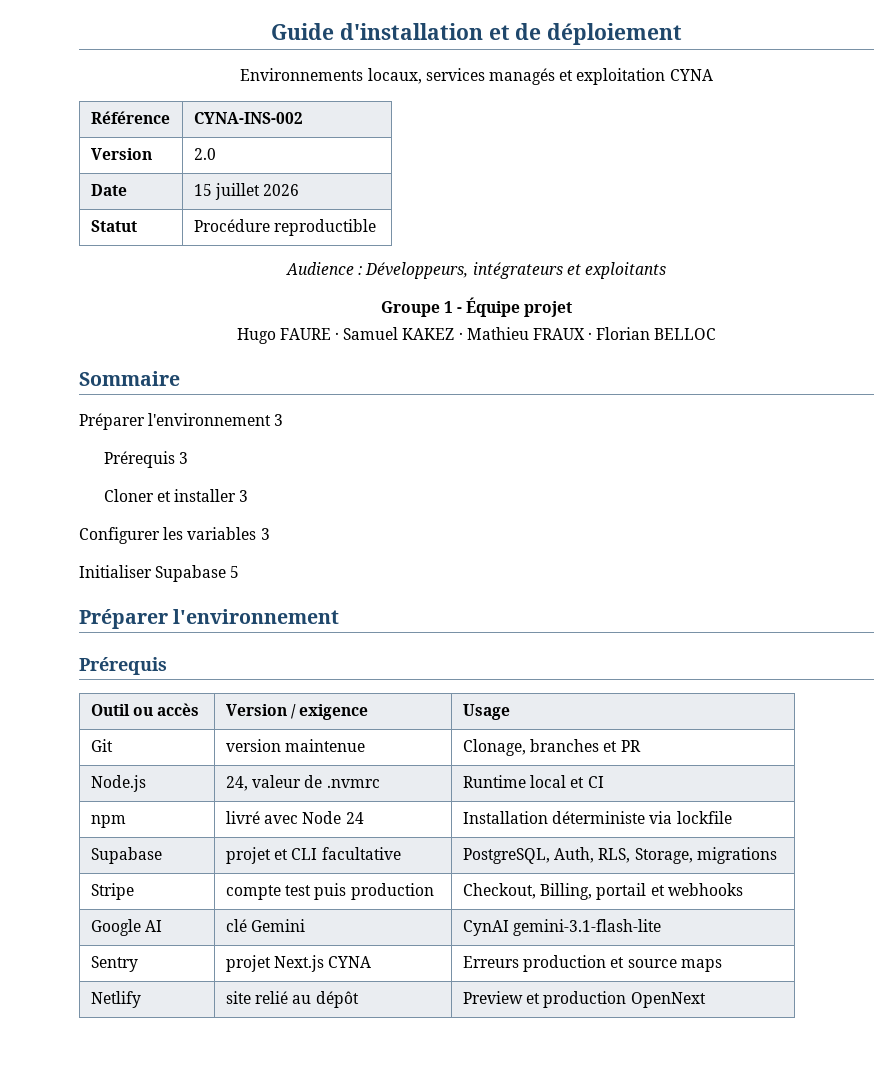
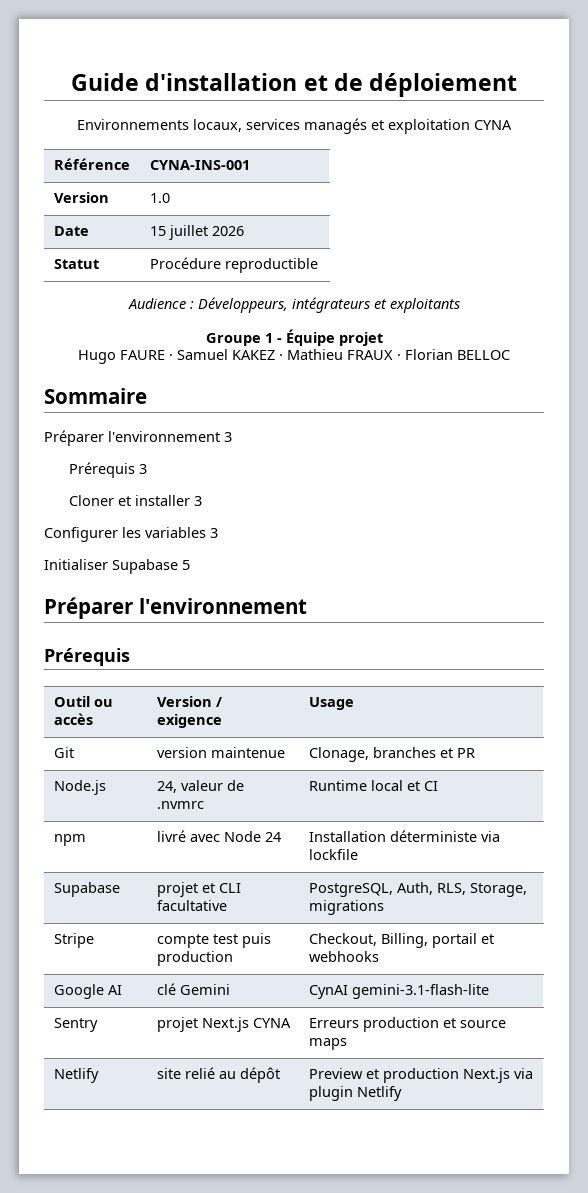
- Référence | CYNA-INS-002
+ Référence | CYNA-INS-001
- Version | 2.0
+ Version | 1.0
- Netlify | site relié au dépôt | Preview et production OpenNext
+ Netlify | site relié au dépôt | Preview et production Next.js via plugin Netlify

